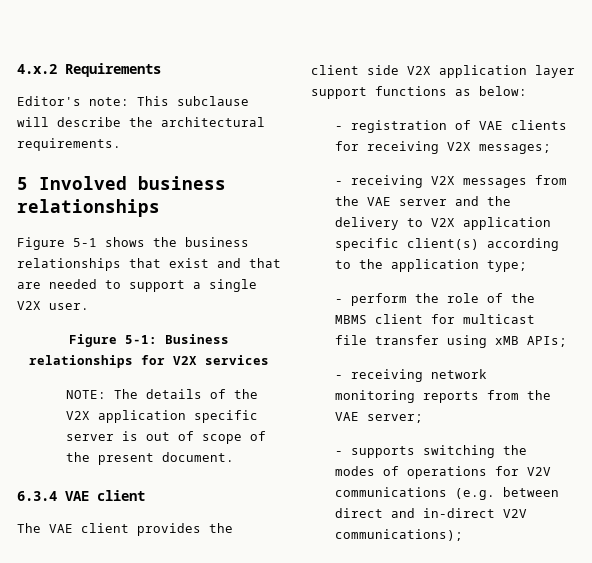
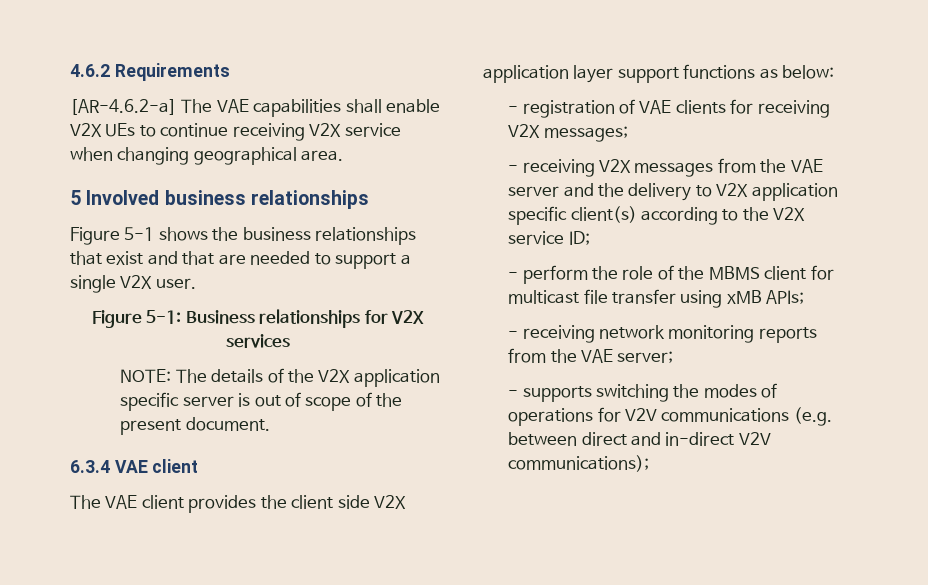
- 4.x.2 Requirements
+ 4.6.2 Requirements
- Editor's note: This subclause will describe the architectural requirements.
+ [AR-4.6.2-a] The VAE capabilities shall enable V2X UEs to continue receiving V2X service when changing geographical area.
- - receiving V2X messages from the VAE server and the delivery to V2X application specific client(s) according to the application type;
+ - receiving V2X messages from the VAE server and the delivery to V2X application specific client(s) according to the V2X service ID;

